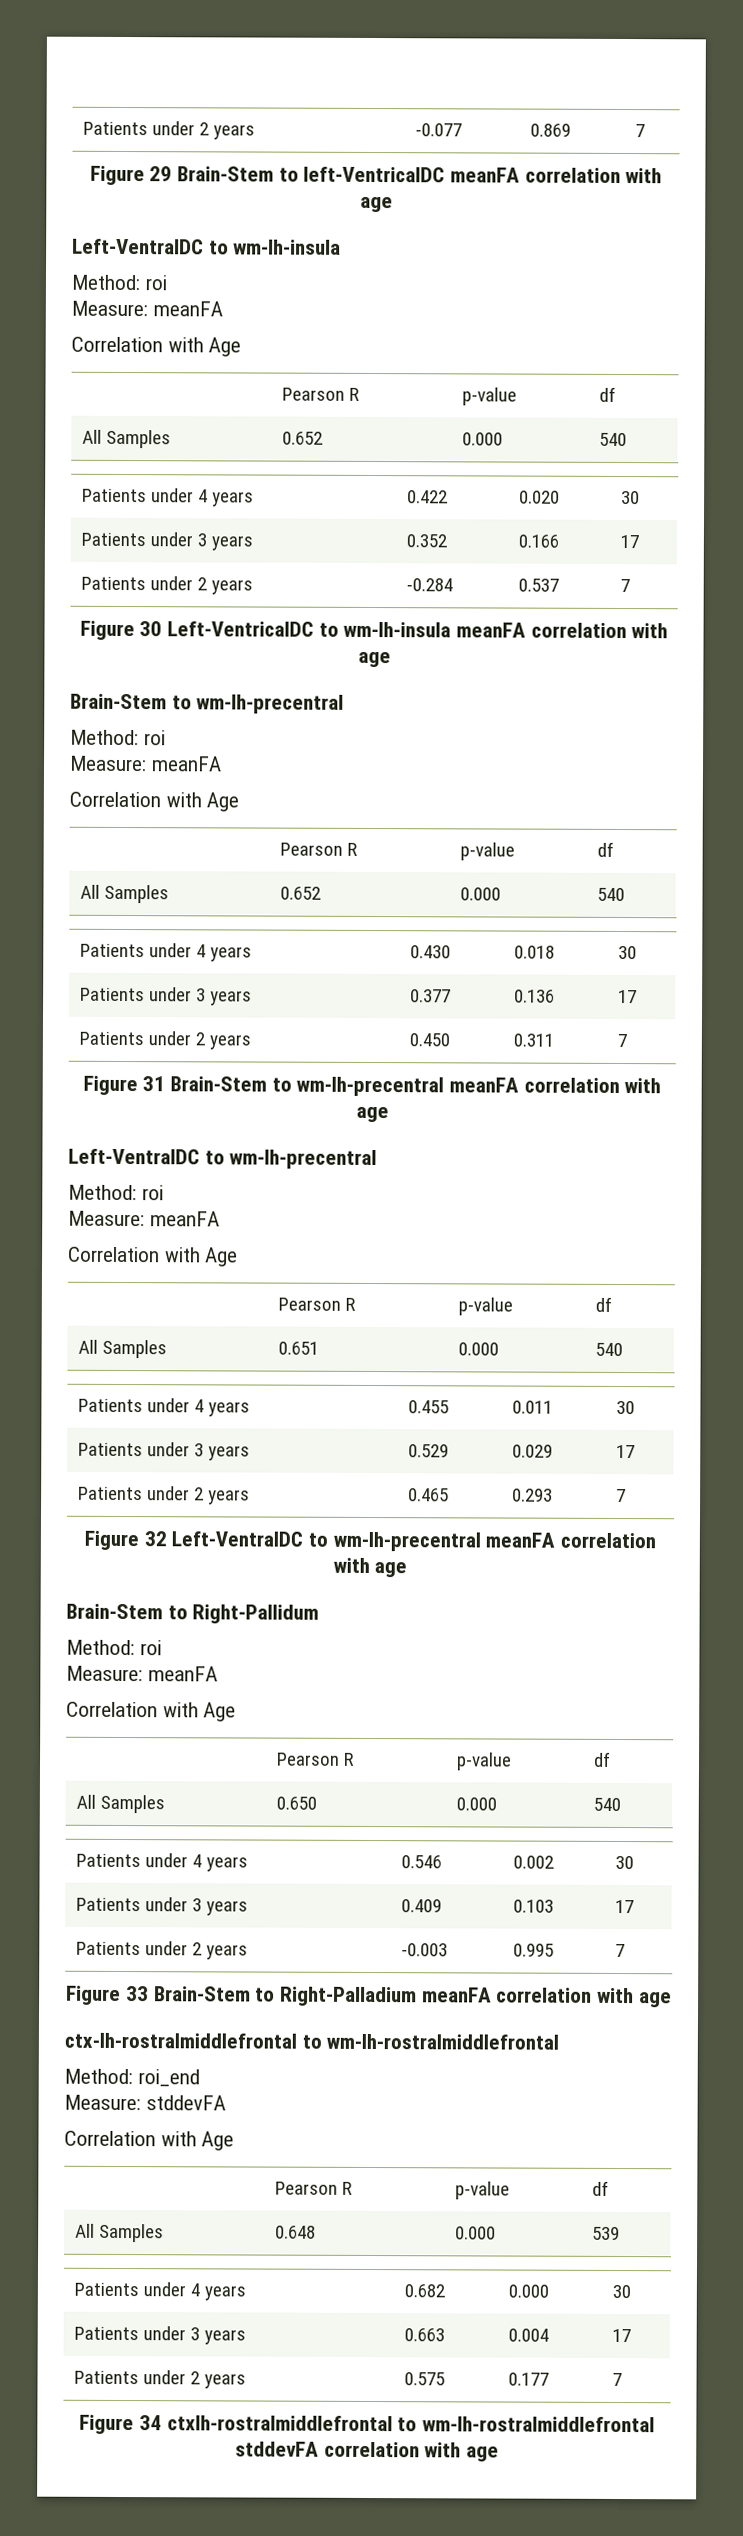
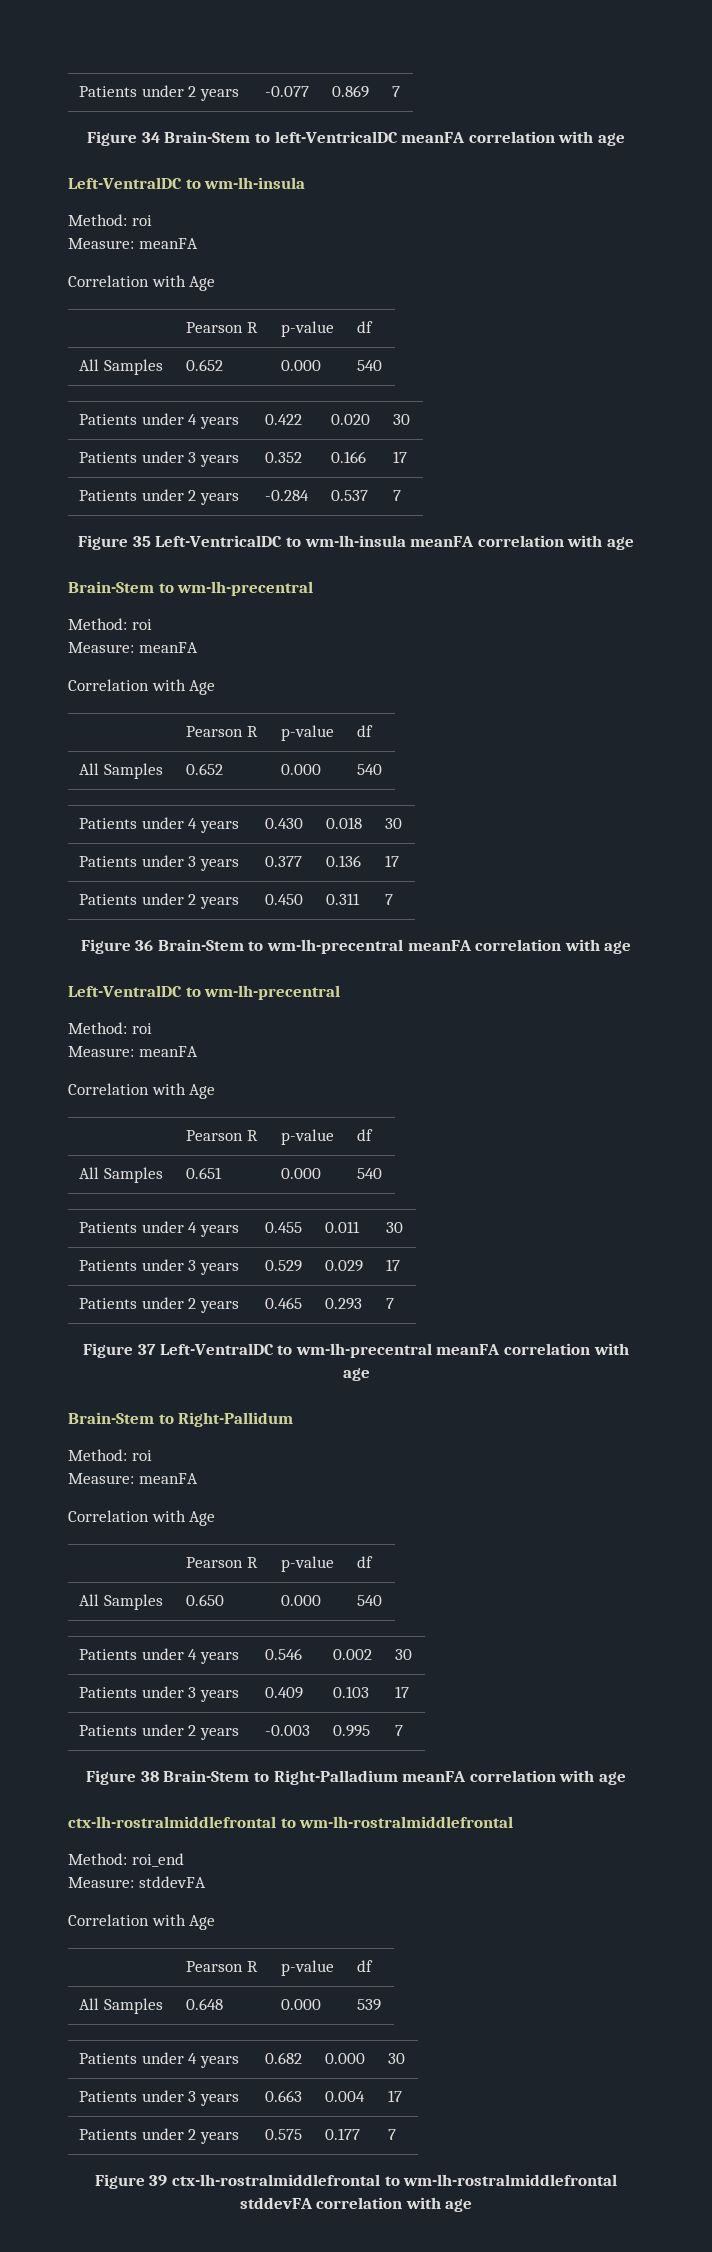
- Figure 29 Brain-Stem to left-VentricalDC meanFA correlation with age
+ Figure 34 Brain-Stem to left-VentricalDC meanFA correlation with age
- Figure 30 Left-VentricalDC to wm-lh-insula meanFA correlation with age
+ Figure 35 Left-VentricalDC to wm-lh-insula meanFA correlation with age
- Figure 31 Brain-Stem to wm-lh-precentral meanFA correlation with age
+ Figure 36 Brain-Stem to wm-lh-precentral meanFA correlation with age
- Figure 32 Left-VentralDC to wm-lh-precentral meanFA correlation with age
+ Figure 37 Left-VentralDC to wm-lh-precentral meanFA correlation with age
- Figure 33 Brain-Stem to Right-Palladium meanFA correlation with age
+ Figure 38 Brain-Stem to Right-Palladium meanFA correlation with age
- Figure 34 ctxlh-rostralmiddlefrontal to wm-lh-rostralmiddlefrontal stddevFA correlation with age
+ Figure 39 ctx-lh-rostralmiddlefrontal to wm-lh-rostralmiddlefrontal stddevFA correlation with age

